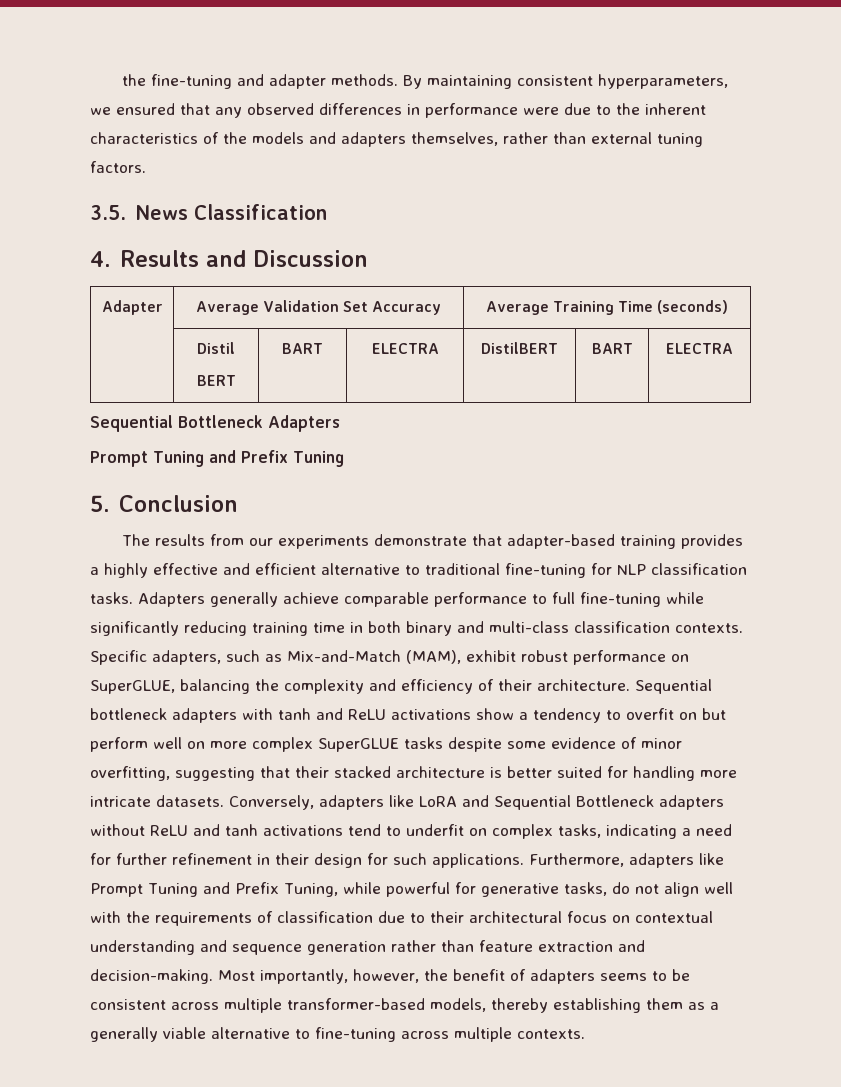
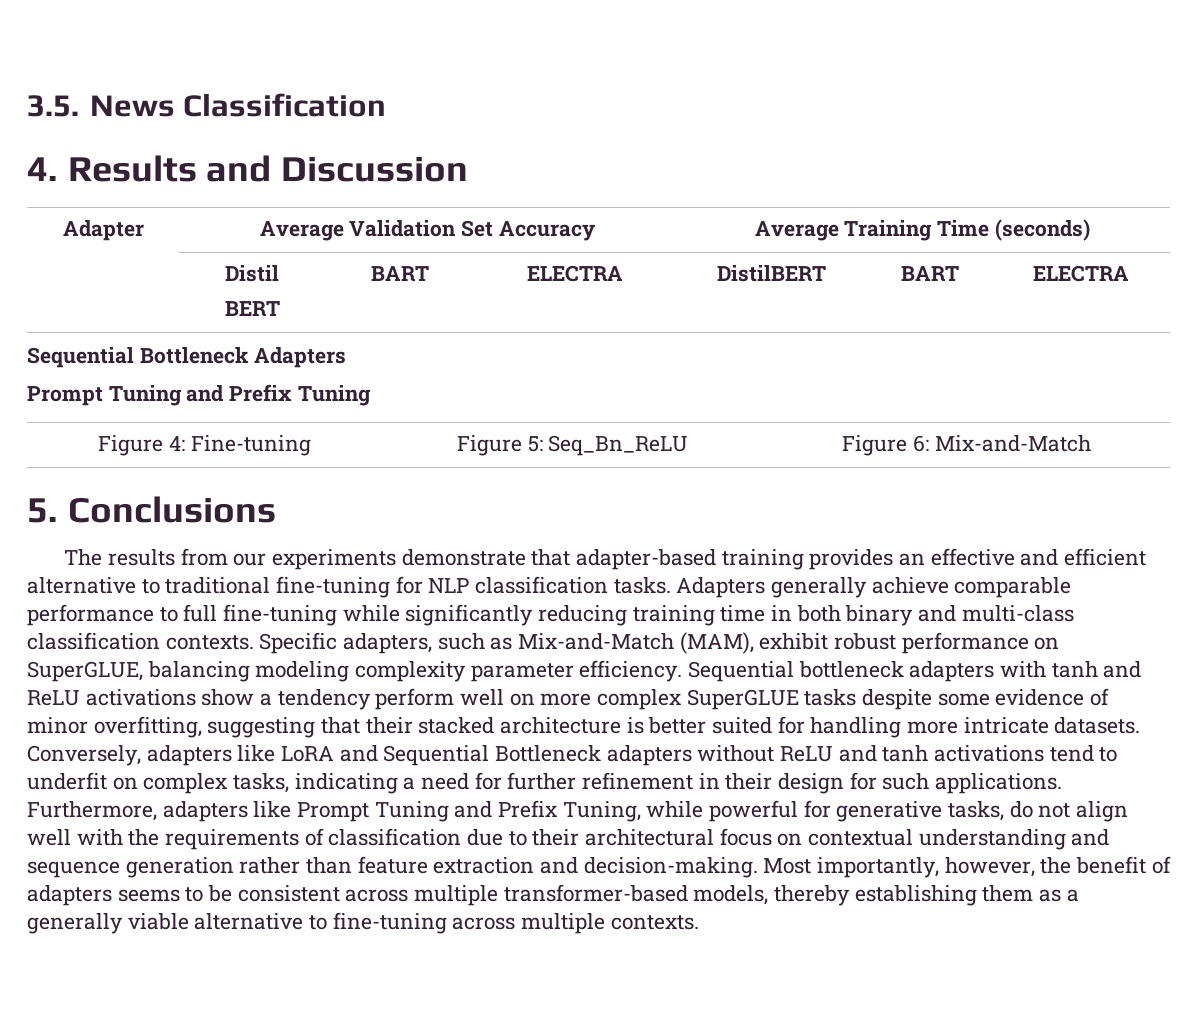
- the fine-tuning and adapter methods. By maintaining consistent hyperparameters, we ensured that any observed differences in performance were due to the inherent characteristics of the models and adapters themselves, rather than external tuning factors.
+ Figure 4: Fine-tuning | Figure 5: Seq_Bn_ReLU | Figure 6: Mix-and-Match
- 5. Conclusion
+ 5. Conclusions
- The results from our experiments demonstrate that adapter-based training provides a highly effective and efficient alternative to traditional fine-tuning for NLP classification tasks.
+ The results from our experiments demonstrate that adapter-based training provides an effective and efficient alternative to traditional fine-tuning for NLP classification tasks.
- Specific adapters, such as Mix-and-Match (MAM), exhibit robust performance on SuperGLUE, balancing the complexity and efficiency of their architecture.
+ Specific adapters, such as Mix-and-Match (MAM), exhibit robust performance on SuperGLUE, balancing modeling complexity parameter efficiency.
- Sequential bottleneck adapters with tanh and ReLU activations show a tendency to overfit on but perform well on more complex SuperGLUE tasks despite some evidence of minor overfitting, suggesting that their stacked architecture is better suited for handling more intricate datasets.
+ Sequential bottleneck adapters with tanh and ReLU activations show a tendency perform well on more complex SuperGLUE tasks despite some evidence of minor overfitting, suggesting that their stacked architecture is better suited for handling more intricate datasets.

